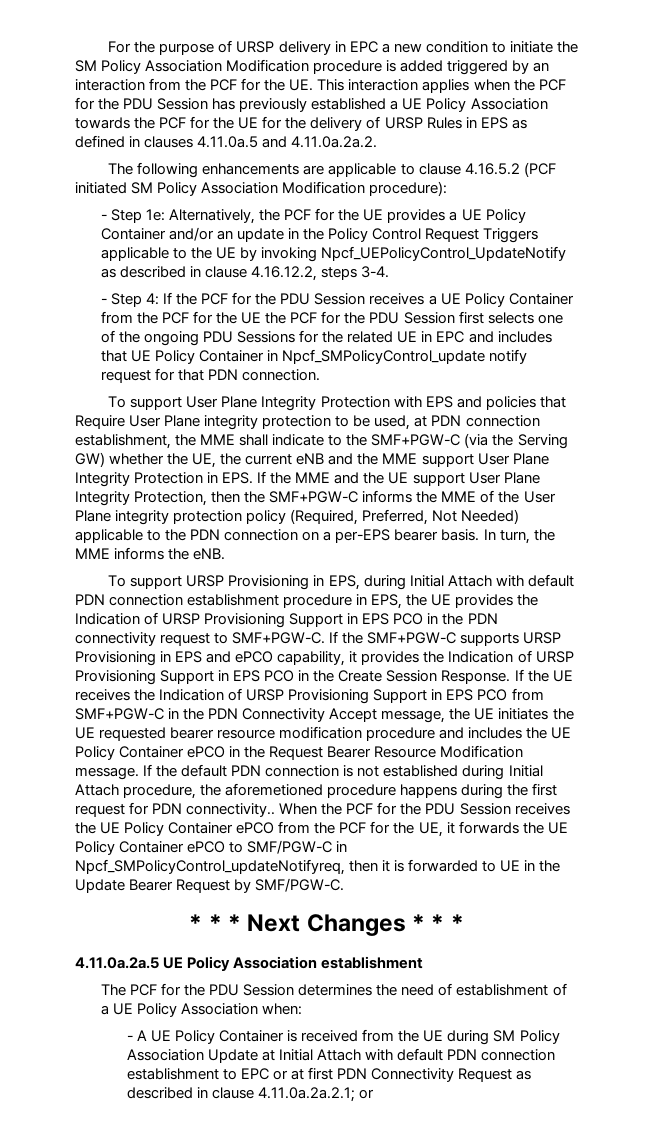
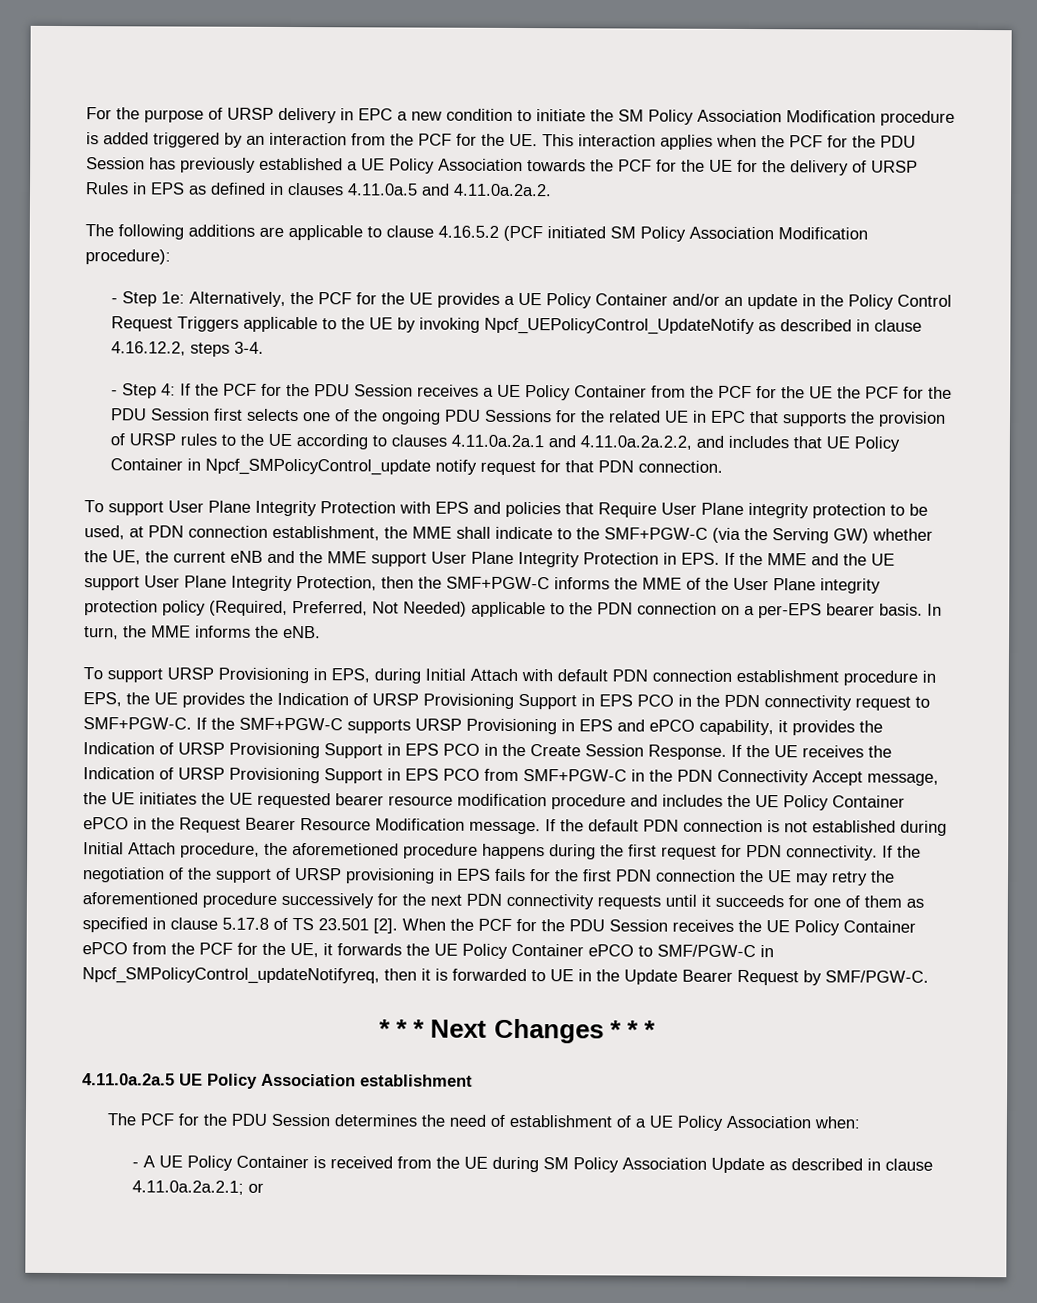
- The following enhancements are applicable to clause 4.16.5.2 (PCF initiated SM Policy Association Modification procedure):
+ The following additions are applicable to clause 4.16.5.2 (PCF initiated SM Policy Association Modification procedure):
- - Step 4: If the PCF for the PDU Session receives a UE Policy Container from the PCF for the UE the PCF for the PDU Session first selects one of the ongoing PDU Sessions for the related UE in EPC and includes that UE Policy Container in Npcf_SMPolicyControl_update notify request for that PDN connection.
+ - Step 4: If the PCF for the PDU Session receives a UE Policy Container from the PCF for the UE the PCF for the PDU Session first selects one of the ongoing PDU Sessions for the related UE in EPC that supports the provision of URSP rules to the UE according to clauses 4.11.0a.2a.1 and 4.11.0a.2a.2.2, and includes that UE Policy Container in Npcf_SMPolicyControl_update notify request for that PDN connection.
- If the default PDN connection is not established during Initial Attach procedure, the aforemetioned procedure happens during the first request for PDN connectivity..
+ If the default PDN connection is not established during Initial Attach procedure, the aforemetioned procedure happens during the first request for PDN connectivity. If the negotiation of the support of URSP provisioning in EPS fails for the first PDN connection the UE may retry the aforementioned procedure successively for the next PDN connectivity requests until it succeeds for one of them as specified in clause 5.17.8 of TS 23.501 [2].
- - A UE Policy Container is received from the UE during SM Policy Association Update at Initial Attach with default PDN connection establishment to EPC or at first PDN Connectivity Request as described in clause 4.11.0a.2a.2.1; or
+ - A UE Policy Container is received from the UE during SM Policy Association Update as described in clause 4.11.0a.2a.2.1; or

